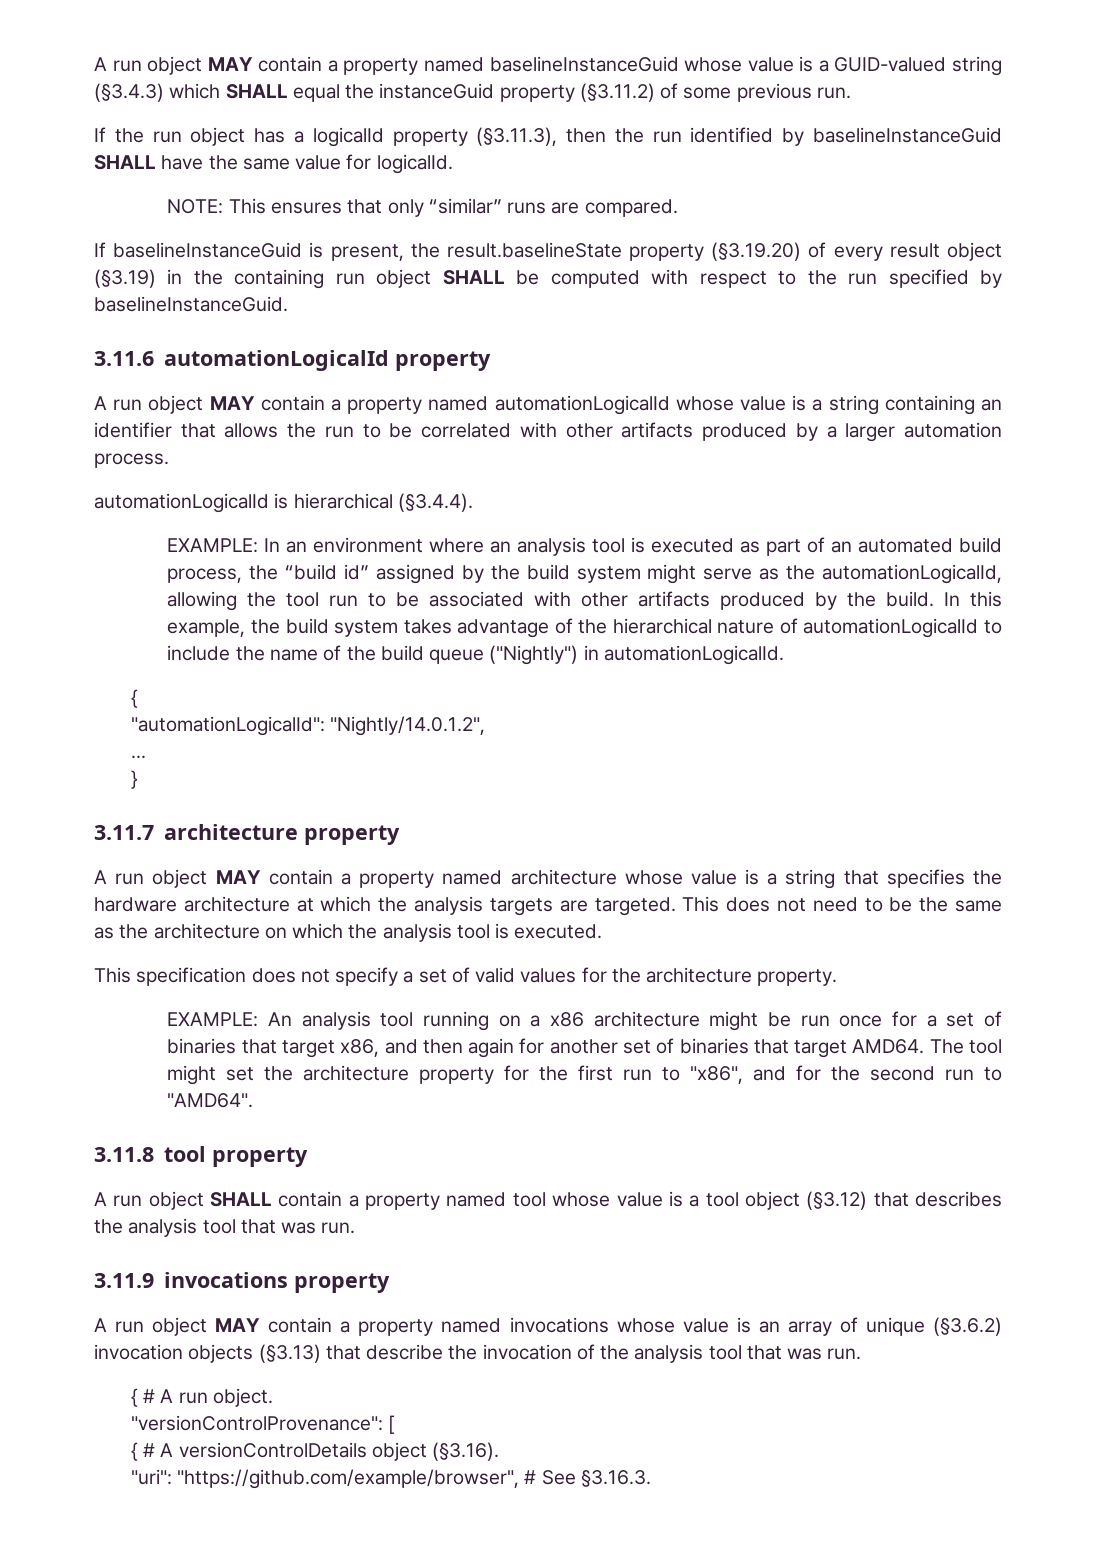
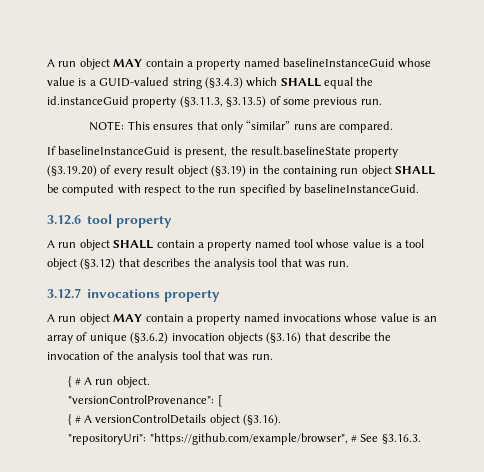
- A run object MAY contain a property named baselineInstanceGuid whose value is a GUID-valued string (§3.4.3) which SHALL equal the instanceGuid property (§3.11.2) of some previous run.
+ A run object MAY contain a property named baselineInstanceGuid whose value is a GUID-valued string (§3.4.3) which SHALL equal the id.instanceGuid property (§3.11.3, §3.13.5) of some previous run.
- If the run object has a logicalId property (§3.11.3), then the run identified by baselineInstanceGuid SHALL have the same value for logicalId.
- 3.11.6 automationLogicalId property
- A run object MAY contain a property named automationLogicalId whose value is a string containing an identifier that allows the run to be correlated with other artifacts produced by a larger automation process.
- automationLogicalId is hierarchical (§3.4.4).
- EXAMPLE: In an environment where an analysis tool is executed as part of an automated build process, the “build id” assigned by the build system might serve as the automationLogicalId, allowing the tool run to be associated with other artifacts produced by the build. In this example, the build system takes advantage of the hierarchical nature of automationLogicalId to include the name of the build queue ("Nightly") in automationLogicalId.
- {
- "automationLogicalId": "Nightly/14.0.1.2",
- ...
- }
- 3.11.7 architecture property
- A run object MAY contain a property named architecture whose value is a string that specifies the hardware architecture at which the analysis targets are targeted. This does not need to be the same as the architecture on which the analysis tool is executed.
- This specification does not specify a set of valid values for the architecture property.
- EXAMPLE: An analysis tool running on a x86 architecture might be run once for a set of binaries that target x86, and then again for another set of binaries that target AMD64. The tool might set the architecture property for the first run to "x86", and for the second run to "AMD64".
- 3.11.8 tool property
+ 3.12.6 tool property
- 3.11.9 invocations property
+ 3.12.7 invocations property
- A run object MAY contain a property named invocations whose value is an array of unique (§3.6.2) invocation objects (§3.13) that describe the invocation of the analysis tool that was run.
+ A run object MAY contain a property named invocations whose value is an array of unique (§3.6.2) invocation objects (§3.16) that describe the invocation of the analysis tool that was run.
- "uri": "https://github.com/example/browser", # See §3.16.3.
+ "repositoryUri": "https://github.com/example/browser", # See §3.16.3.

